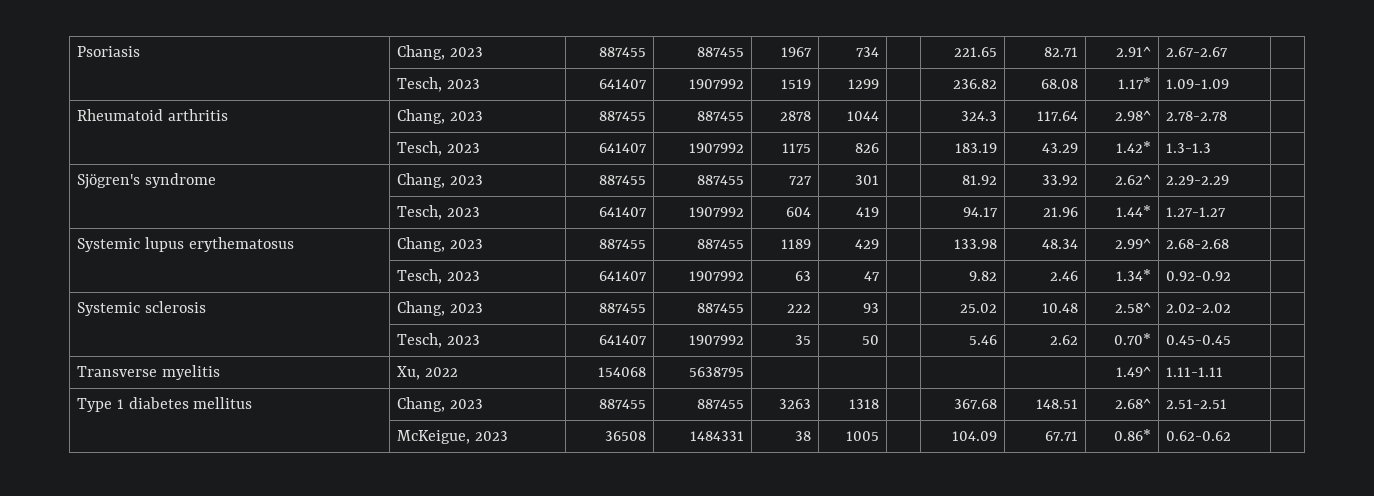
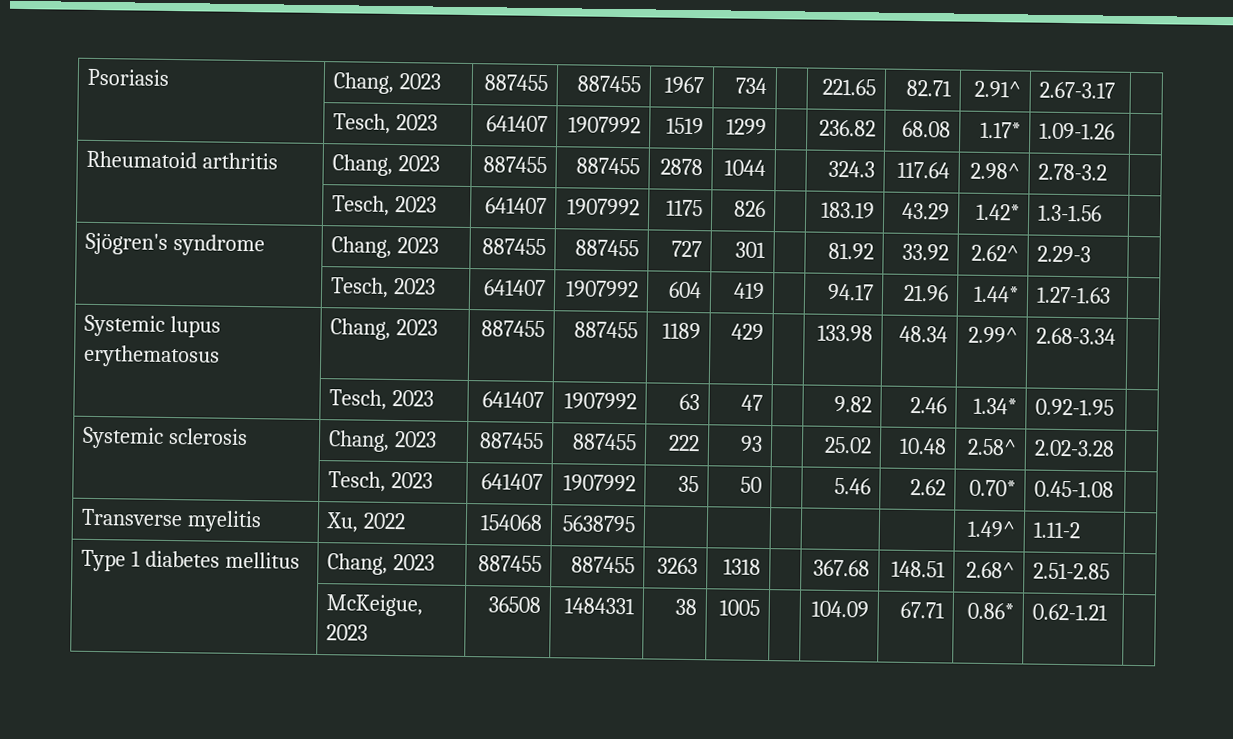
- Psoriasis | Chang, 2023 | 887455 | 887455 | 1967 | 734 | | 221.65 | 82.71 | 2.91^ | 2.67-2.67 |
+ Psoriasis | Chang, 2023 | 887455 | 887455 | 1967 | 734 | | 221.65 | 82.71 | 2.91^ | 2.67-3.17 |
- | Tesch, 2023 | 641407 | 1907992 | 1519 | 1299 | | 236.82 | 68.08 | 1.17* | 1.09-1.09 |
+ | Tesch, 2023 | 641407 | 1907992 | 1519 | 1299 | | 236.82 | 68.08 | 1.17* | 1.09-1.26 |
- Rheumatoid arthritis | Chang, 2023 | 887455 | 887455 | 2878 | 1044 | | 324.3 | 117.64 | 2.98^ | 2.78-2.78 |
+ Rheumatoid arthritis | Chang, 2023 | 887455 | 887455 | 2878 | 1044 | | 324.3 | 117.64 | 2.98^ | 2.78-3.2 |
- | Tesch, 2023 | 641407 | 1907992 | 1175 | 826 | | 183.19 | 43.29 | 1.42* | 1.3-1.3 |
+ | Tesch, 2023 | 641407 | 1907992 | 1175 | 826 | | 183.19 | 43.29 | 1.42* | 1.3-1.56 |
- Sjögren's syndrome | Chang, 2023 | 887455 | 887455 | 727 | 301 | | 81.92 | 33.92 | 2.62^ | 2.29-2.29 |
+ Sjögren's syndrome | Chang, 2023 | 887455 | 887455 | 727 | 301 | | 81.92 | 33.92 | 2.62^ | 2.29-3 |
- | Tesch, 2023 | 641407 | 1907992 | 604 | 419 | | 94.17 | 21.96 | 1.44* | 1.27-1.27 |
+ | Tesch, 2023 | 641407 | 1907992 | 604 | 419 | | 94.17 | 21.96 | 1.44* | 1.27-1.63 |
- Systemic lupus erythematosus | Chang, 2023 | 887455 | 887455 | 1189 | 429 | | 133.98 | 48.34 | 2.99^ | 2.68-2.68 |
+ Systemic lupus erythematosus | Chang, 2023 | 887455 | 887455 | 1189 | 429 | | 133.98 | 48.34 | 2.99^ | 2.68-3.34 |
- | Tesch, 2023 | 641407 | 1907992 | 63 | 47 | | 9.82 | 2.46 | 1.34* | 0.92-0.92 |
+ | Tesch, 2023 | 641407 | 1907992 | 63 | 47 | | 9.82 | 2.46 | 1.34* | 0.92-1.95 |
- Systemic sclerosis | Chang, 2023 | 887455 | 887455 | 222 | 93 | | 25.02 | 10.48 | 2.58^ | 2.02-2.02 |
+ Systemic sclerosis | Chang, 2023 | 887455 | 887455 | 222 | 93 | | 25.02 | 10.48 | 2.58^ | 2.02-3.28 |
- | Tesch, 2023 | 641407 | 1907992 | 35 | 50 | | 5.46 | 2.62 | 0.70* | 0.45-0.45 |
+ | Tesch, 2023 | 641407 | 1907992 | 35 | 50 | | 5.46 | 2.62 | 0.70* | 0.45-1.08 |
- Transverse myelitis | Xu, 2022 | 154068 | 5638795 | | | | | | 1.49^ | 1.11-1.11 |
+ Transverse myelitis | Xu, 2022 | 154068 | 5638795 | | | | | | 1.49^ | 1.11-2 |
- Type 1 diabetes mellitus | Chang, 2023 | 887455 | 887455 | 3263 | 1318 | | 367.68 | 148.51 | 2.68^ | 2.51-2.51 |
+ Type 1 diabetes mellitus | Chang, 2023 | 887455 | 887455 | 3263 | 1318 | | 367.68 | 148.51 | 2.68^ | 2.51-2.85 |
- | McKeigue, 2023 | 36508 | 1484331 | 38 | 1005 | | 104.09 | 67.71 | 0.86* | 0.62-0.62 |
+ | McKeigue, 2023 | 36508 | 1484331 | 38 | 1005 | | 104.09 | 67.71 | 0.86* | 0.62-1.21 |

